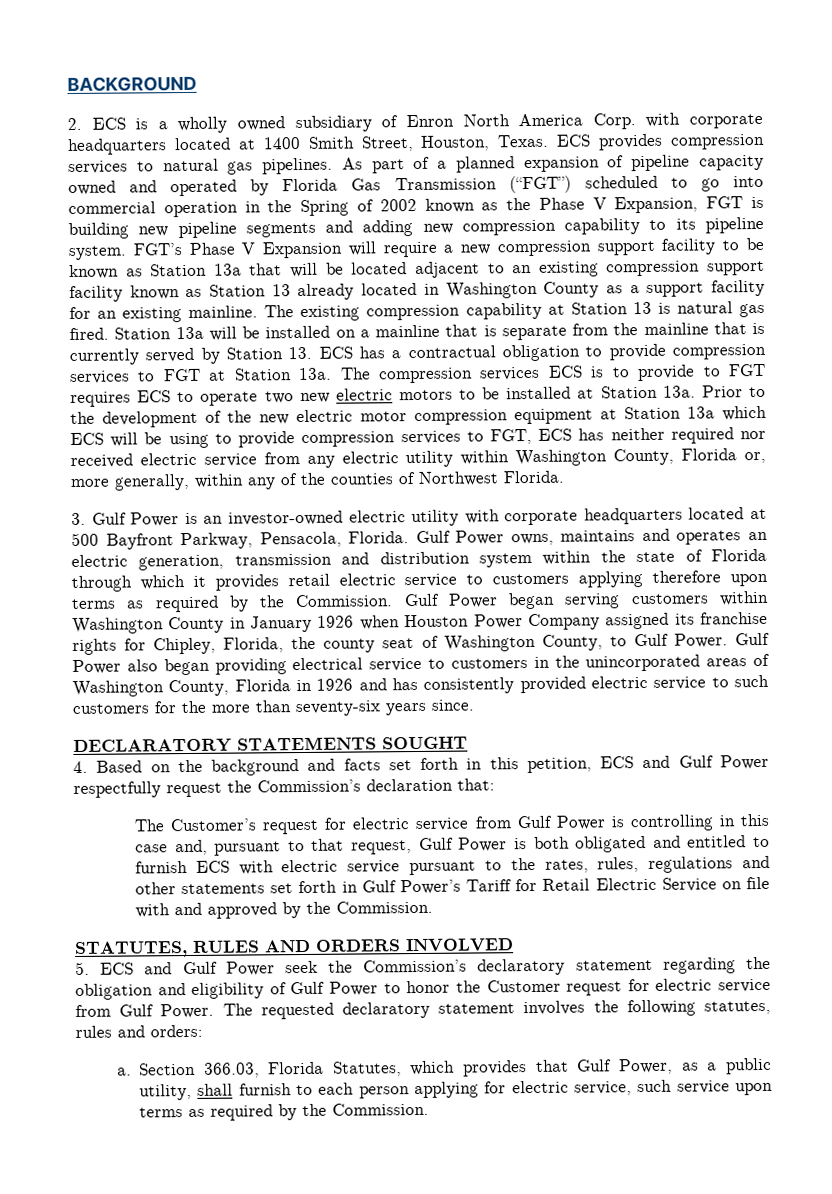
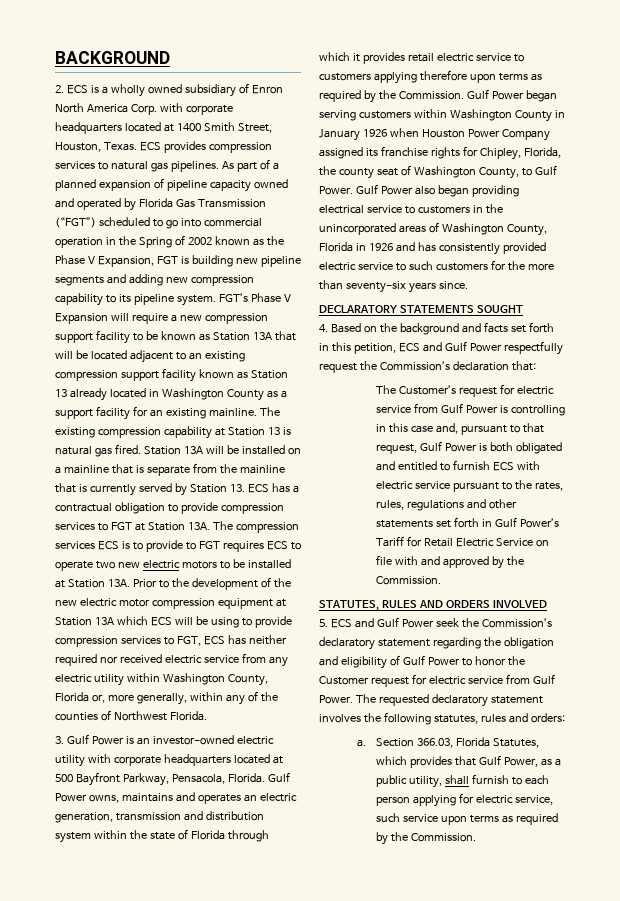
- FGT’s Phase V Expansion will require a new compression support facility to be known as Station 13a that will be located adjacent to an existing compression support facility known as Station 13 already located in Washington County as a support facility for an existing mainline.
+ FGT’s Phase V Expansion will require a new compression support facility to be known as Station 13A that will be located adjacent to an existing compression support facility known as Station 13 already located in Washington County as a support facility for an existing mainline.
- Station 13a will be installed on a mainline that is separate from the mainline that is currently served by Station 13. ECS has a contractual obligation to provide compression services to FGT at Station 13a.
+ Station 13A will be installed on a mainline that is separate from the mainline that is currently served by Station 13. ECS has a contractual obligation to provide compression services to FGT at Station 13A.
- The compression services ECS is to provide to FGT requires ECS to operate two new electric motors to be installed at Station 13a.
+ The compression services ECS is to provide to FGT requires ECS to operate two new electric motors to be installed at Station 13A.
- Prior to the development of the new electric motor compression equipment at Station 13a which ECS will be using to provide compression services to FGT, ECS has neither required nor received electric service from any electric utility within Washington County, Florida or, more generally, within any of the counties of Northwest Florida.
+ Prior to the development of the new electric motor compression equipment at Station 13A which ECS will be using to provide compression services to FGT, ECS has neither required nor received electric service from any electric utility within Washington County, Florida or, more generally, within any of the counties of Northwest Florida.

